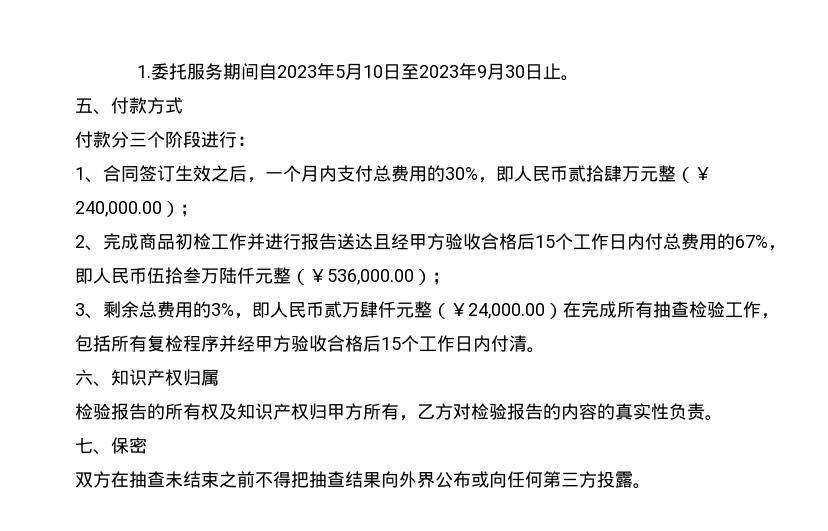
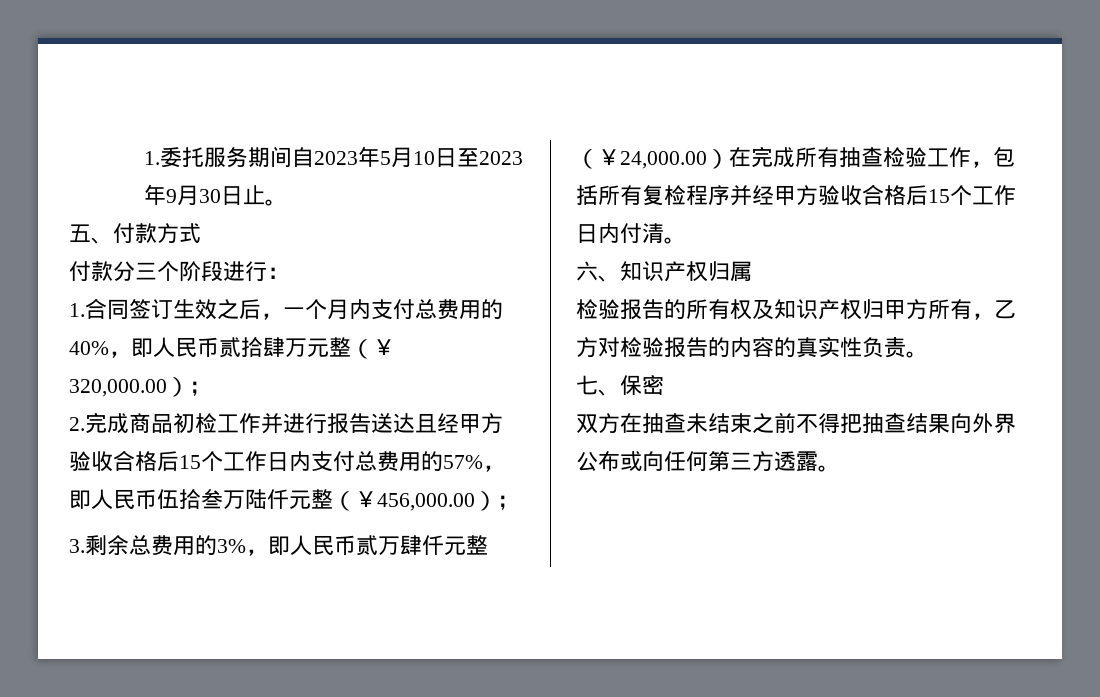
- 1、合同签订生效之后，一个月内支付总费用的30%，即人民币贰拾肆万元整（￥240,000.00）；
- 2、完成商品初检工作并进行报告送达且经甲方验收合格后15个工作日内付总费用的67%，即人民币伍拾叁万陆仟元整（￥536,000.00）；
- 3、剩余总费用的3%，即人民币贰万肆仟元整（￥24,000.00）在完成所有抽查检验工作，包括所有复检程序并经甲方验收合格后15个工作日内付清。
+ 1.合同签订生效之后，一个月内支付总费用的40%，即人民币贰拾肆万元整（￥320,000.00）；
+ 2.完成商品初检工作并进行报告送达且经甲方验收合格后15个工作日内支付总费用的57%，即人民币伍拾叁万陆仟元整（￥456,000.00）；
+ 3.剩余总费用的3%，即人民币贰万肆仟元整（￥24,000.00）在完成所有抽查检验工作，包括所有复检程序并经甲方验收合格后15个工作日内付清。
- 双方在抽查未结束之前不得把抽查结果向外界公布或向任何第三方投露。
+ 双方在抽查未结束之前不得把抽查结果向外界公布或向任何第三方透露。

